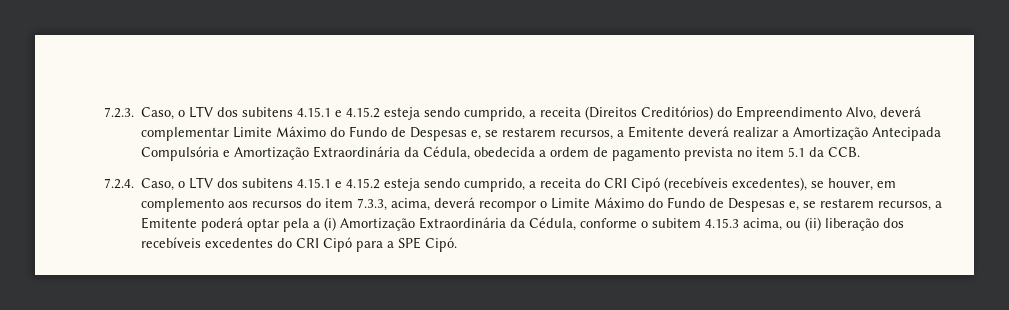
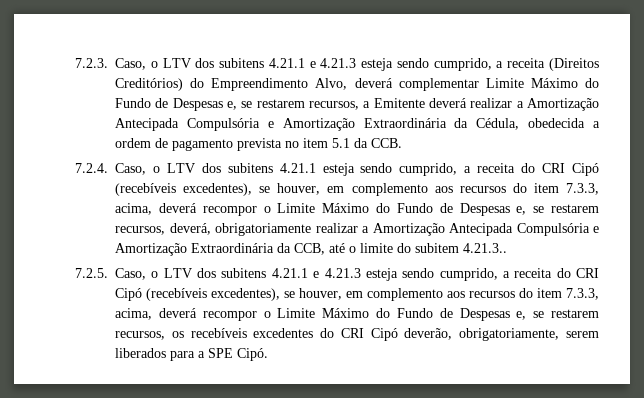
- 7.2.3. Caso, o LTV dos subitens 4.15.1 e 4.15.2 esteja sendo cumprido, a receita (Direitos Creditórios) do Empreendimento Alvo, deverá complementar Limite Máximo do Fundo de Despesas e, se restarem recursos, a Emitente deverá realizar a Amortização Antecipada Compulsória e Amortização Extraordinária da Cédula, obedecida a ordem de pagamento prevista no item 5.1 da CCB.
+ 7.2.3. Caso, o LTV dos subitens 4.21.1 e 4.21.3 esteja sendo cumprido, a receita (Direitos Creditórios) do Empreendimento Alvo, deverá complementar Limite Máximo do Fundo de Despesas e, se restarem recursos, a Emitente deverá realizar a Amortização Antecipada Compulsória e Amortização Extraordinária da Cédula, obedecida a ordem de pagamento prevista no item 5.1 da CCB.
- 7.2.4. Caso, o LTV dos subitens 4.15.1 e 4.15.2 esteja sendo cumprido, a receita do CRI Cipó (recebíveis excedentes), se houver, em complemento aos recursos do item 7.3.3, acima, deverá recompor o Limite Máximo do Fundo de Despesas e, se restarem recursos, a Emitente poderá optar pela a (i) Amortização Extraordinária da Cédula, conforme o subitem 4.15.3 acima, ou (ii) liberação dos recebíveis excedentes do CRI Cipó para a SPE Cipó.
+ 7.2.4. Caso, o LTV dos subitens 4.21.1 esteja sendo cumprido, a receita do CRI Cipó (recebíveis excedentes), se houver, em complemento aos recursos do item 7.3.3, acima, deverá recompor o Limite Máximo do Fundo de Despesas e, se restarem recursos, deverá, obrigatoriamente realizar a Amortização Antecipada Compulsória e Amortização Extraordinária da CCB, até o limite do subitem 4.21.3..
+ 7.2.5. Caso, o LTV dos subitens 4.21.1 e 4.21.3 esteja sendo cumprido, a receita do CRI Cipó (recebíveis excedentes), se houver, em complemento aos recursos do item 7.3.3, acima, deverá recompor o Limite Máximo do Fundo de Despesas e, se restarem recursos, os recebíveis excedentes do CRI Cipó deverão, obrigatoriamente, serem liberados para a SPE Cipó.

